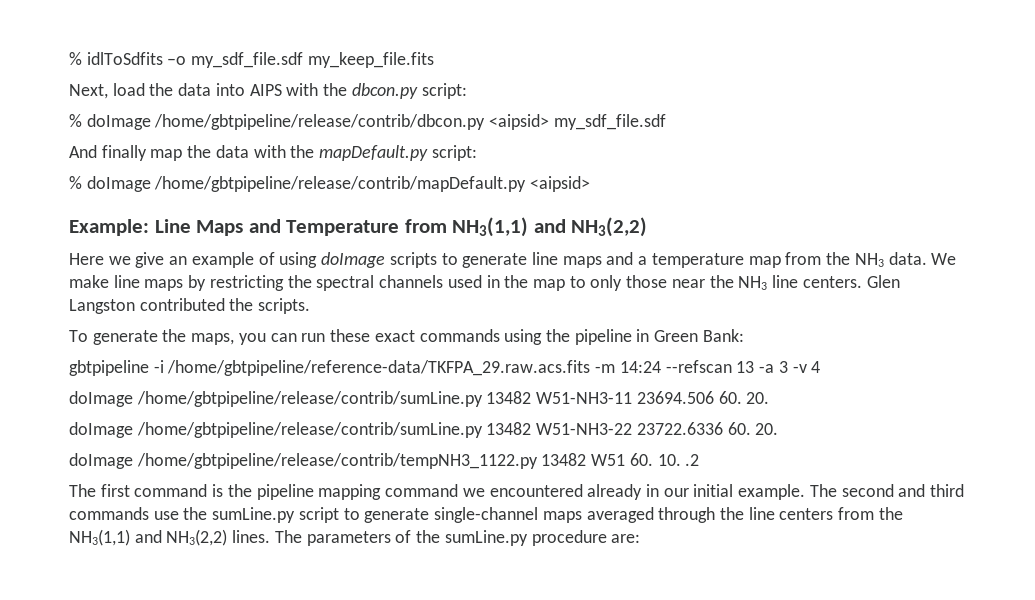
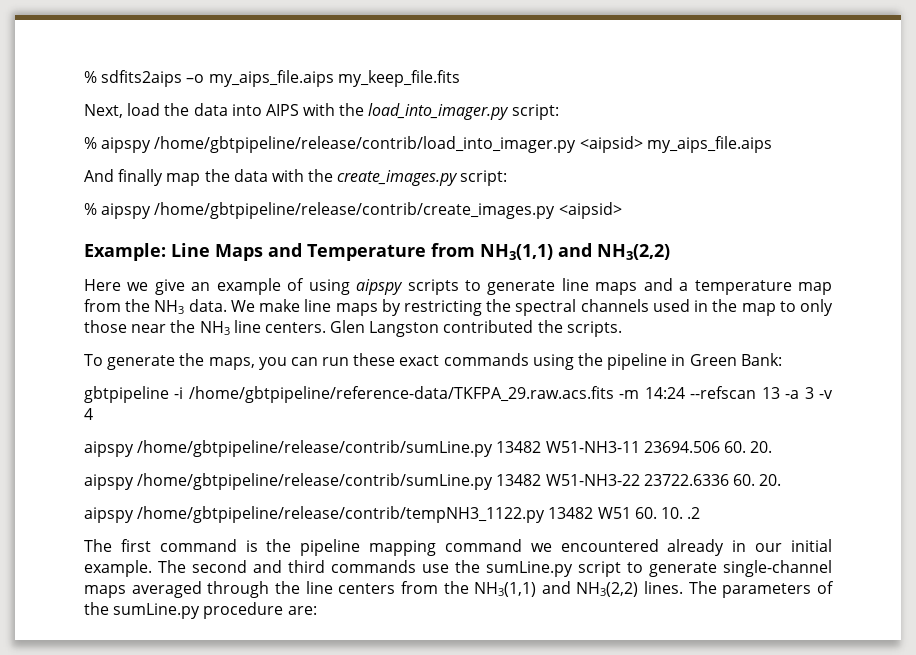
- % idlToSdfits –o my_sdf_file.sdf my_keep_file.fits
+ % sdfits2aips –o my_aips_file.aips my_keep_file.fits
- Next, load the data into AIPS with the dbcon.py script:
- % doImage /home/gbtpipeline/release/contrib/dbcon.py <aipsid> my_sdf_file.sdf
+ Next, load the data into AIPS with the load_into_imager.py script:
+ % aipspy /home/gbtpipeline/release/contrib/load_into_imager.py <aipsid> my_aips_file.aips
- And finally map the data with the mapDefault.py script:
- % doImage /home/gbtpipeline/release/contrib/mapDefault.py <aipsid>
+ And finally map the data with the create_images.py script:
+ % aipspy /home/gbtpipeline/release/contrib/create_images.py <aipsid>
- Here we give an example of using doImage scripts to generate line maps and a temperature map from the NH3 data.
+ Here we give an example of using aipspy scripts to generate line maps and a temperature map from the NH3 data.
- doImage /home/gbtpipeline/release/contrib/sumLine.py 13482 W51-NH3-11 23694.506 60. 20.
+ aipspy /home/gbtpipeline/release/contrib/sumLine.py 13482 W51-NH3-11 23694.506 60. 20.
- doImage /home/gbtpipeline/release/contrib/sumLine.py 13482 W51-NH3-22 23722.6336 60. 20.
+ aipspy /home/gbtpipeline/release/contrib/sumLine.py 13482 W51-NH3-22 23722.6336 60. 20.
- doImage /home/gbtpipeline/release/contrib/tempNH3_1122.py 13482 W51 60. 10. .2
+ aipspy /home/gbtpipeline/release/contrib/tempNH3_1122.py 13482 W51 60. 10. .2

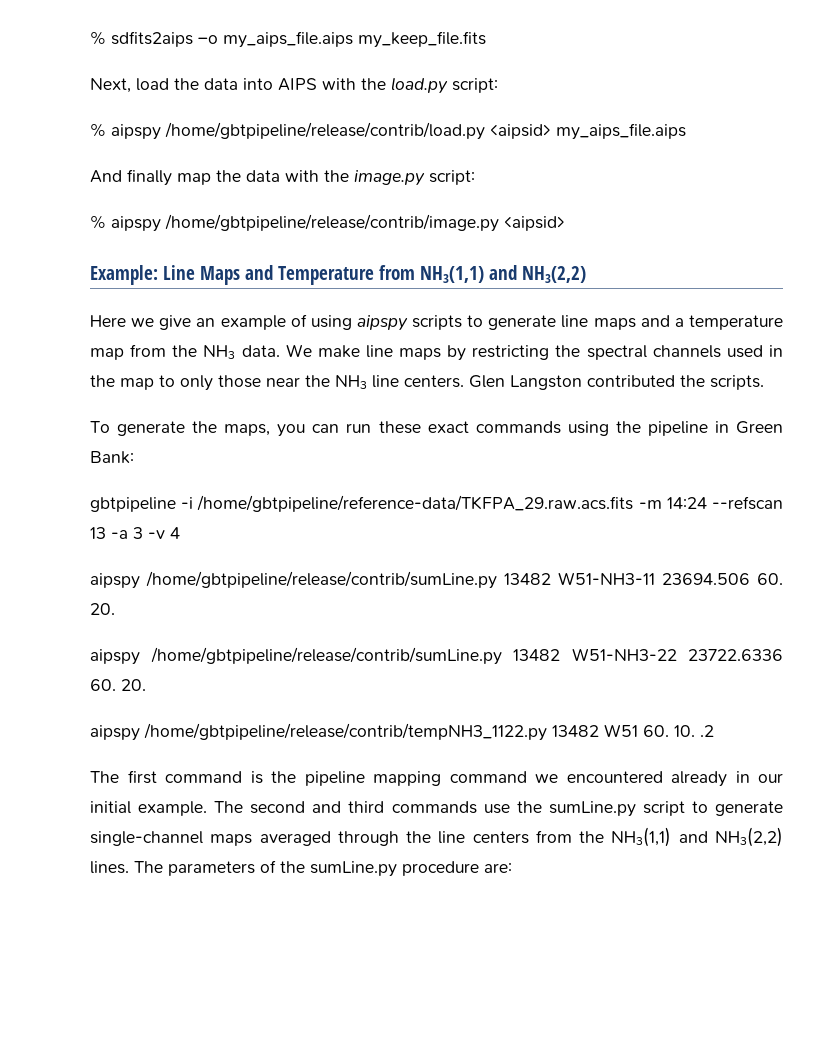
- Next, load the data into AIPS with the load_into_imager.py script:
- % aipspy /home/gbtpipeline/release/contrib/load_into_imager.py <aipsid> my_aips_file.aips
+ Next, load the data into AIPS with the load.py script:
+ % aipspy /home/gbtpipeline/release/contrib/load.py <aipsid> my_aips_file.aips
- And finally map the data with the create_images.py script:
- % aipspy /home/gbtpipeline/release/contrib/create_images.py <aipsid>
+ And finally map the data with the image.py script:
+ % aipspy /home/gbtpipeline/release/contrib/image.py <aipsid>

